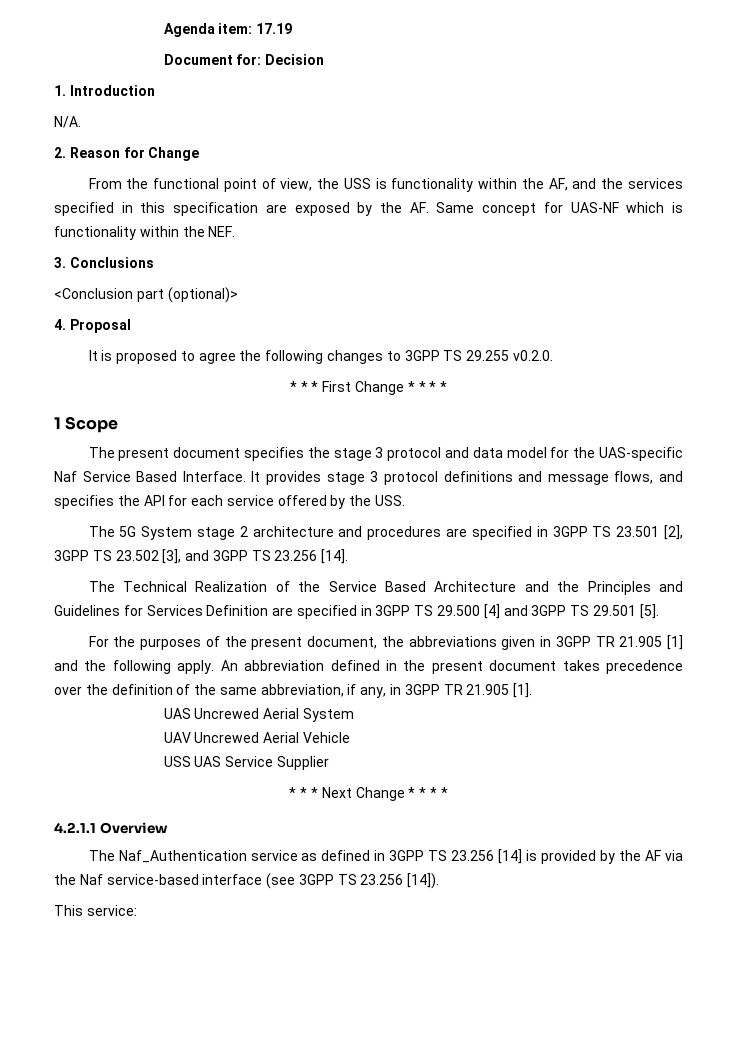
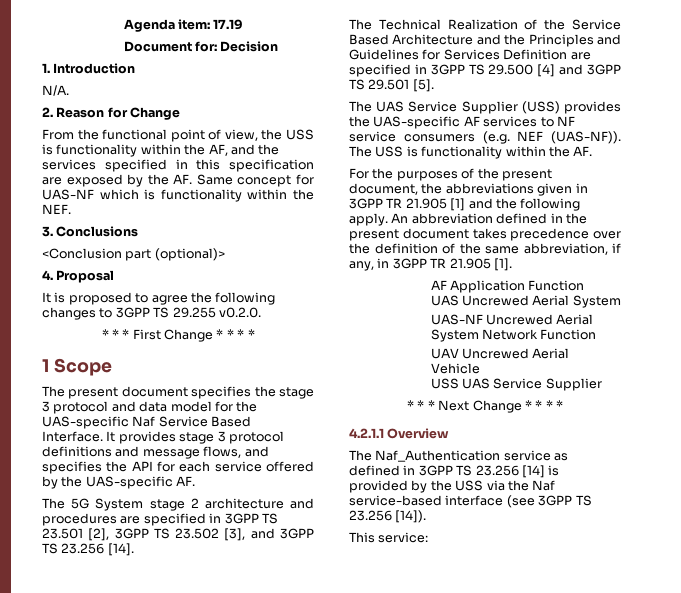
- It provides stage 3 protocol definitions and message flows, and specifies the API for each service offered by the USS.
+ It provides stage 3 protocol definitions and message flows, and specifies the API for each service offered by the UAS-specific AF.
+ The UAS Service Supplier (USS) provides the UAS-specific AF services to NF service consumers (e.g. NEF (UAS-NF)). The USS is functionality within the AF.
+ AF Application Function
+ UAS-NF Uncrewed Aerial System Network Function
- The Naf_Authentication service as defined in 3GPP TS 23.256 [14] is provided by the AF via the Naf service-based interface (see 3GPP TS 23.256 [14]).
+ The Naf_Authentication service as defined in 3GPP TS 23.256 [14] is provided by the USS via the Naf service-based interface (see 3GPP TS 23.256 [14]).

